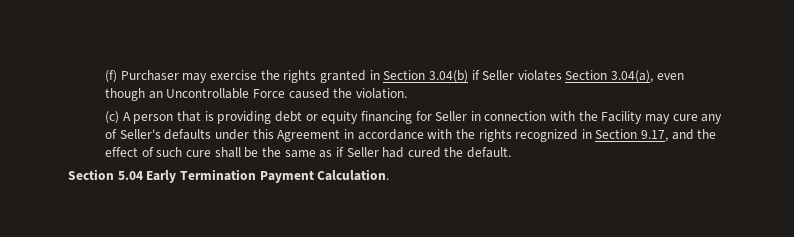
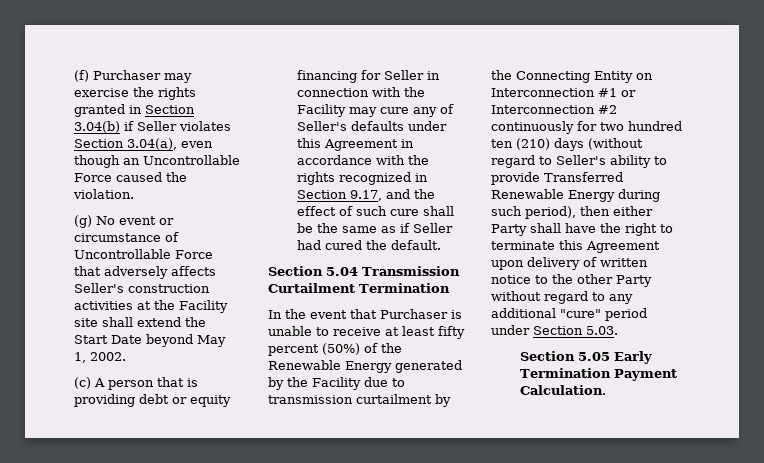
+ (g) No event or circumstance of Uncontrollable Force that adversely affects Seller's construction activities at the Facility site shall extend the Start Date beyond May 1, 2002.
- Section 5.04 Early Termination Payment Calculation.
+ Section 5.04 Transmission Curtailment Termination
+ In the event that Purchaser is unable to receive at least fifty percent (50%) of the Renewable Energy generated by the Facility due to transmission curtailment by the Connecting Entity on Interconnection #1 or Interconnection #2 continuously for two hundred ten (210) days (without regard to Seller's ability to provide Transferred Renewable Energy during such period), then either Party shall have the right to terminate this Agreement upon delivery of written notice to the other Party without regard to any additional "cure" period under Section 5.03.
+ Section 5.05 Early Termination Payment Calculation.

